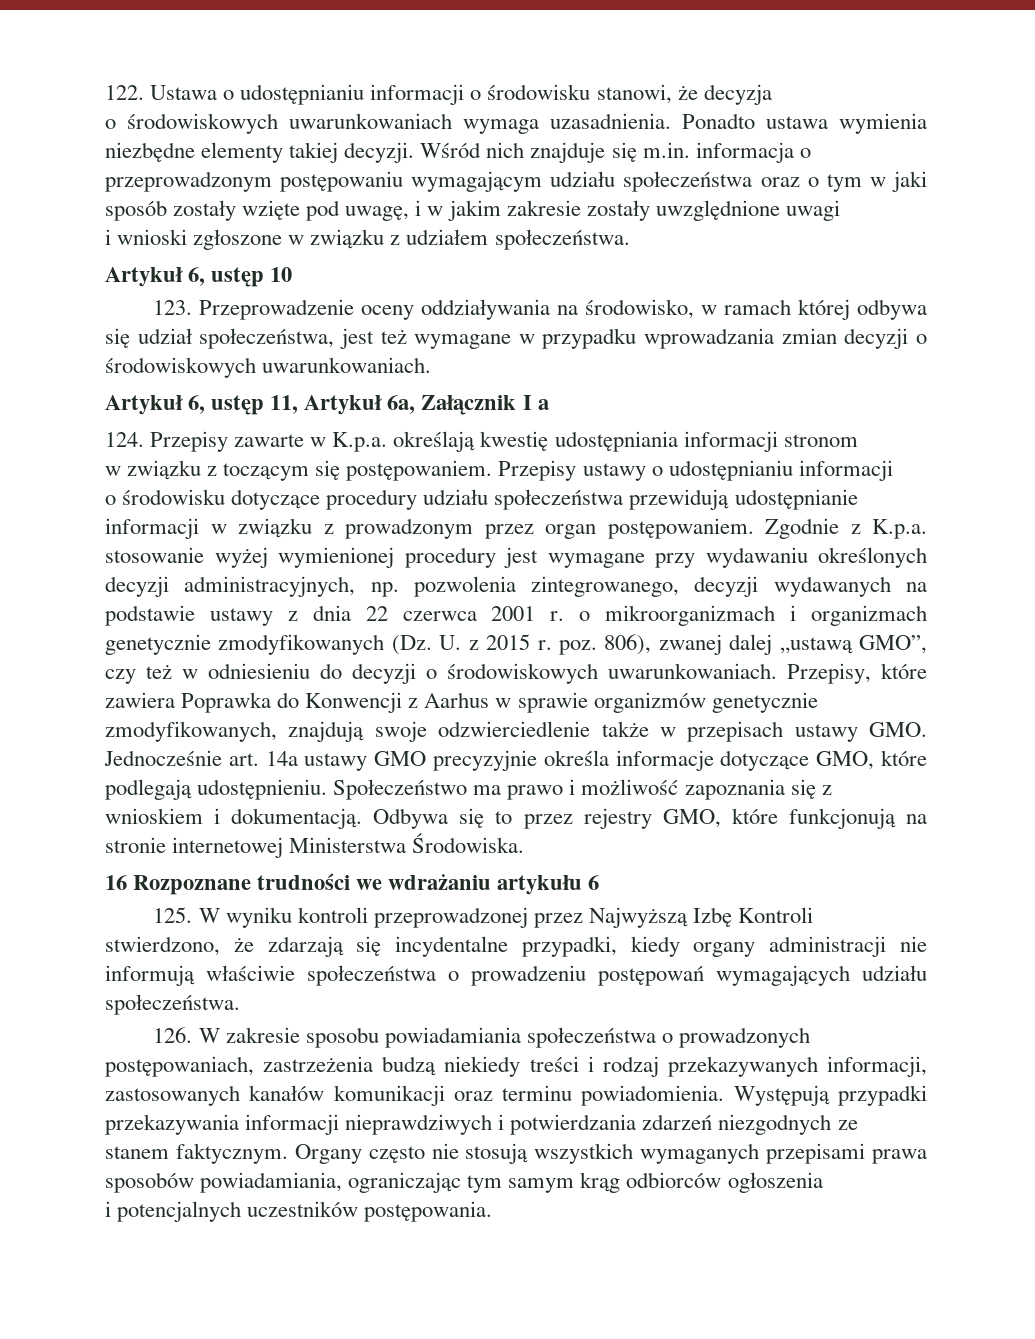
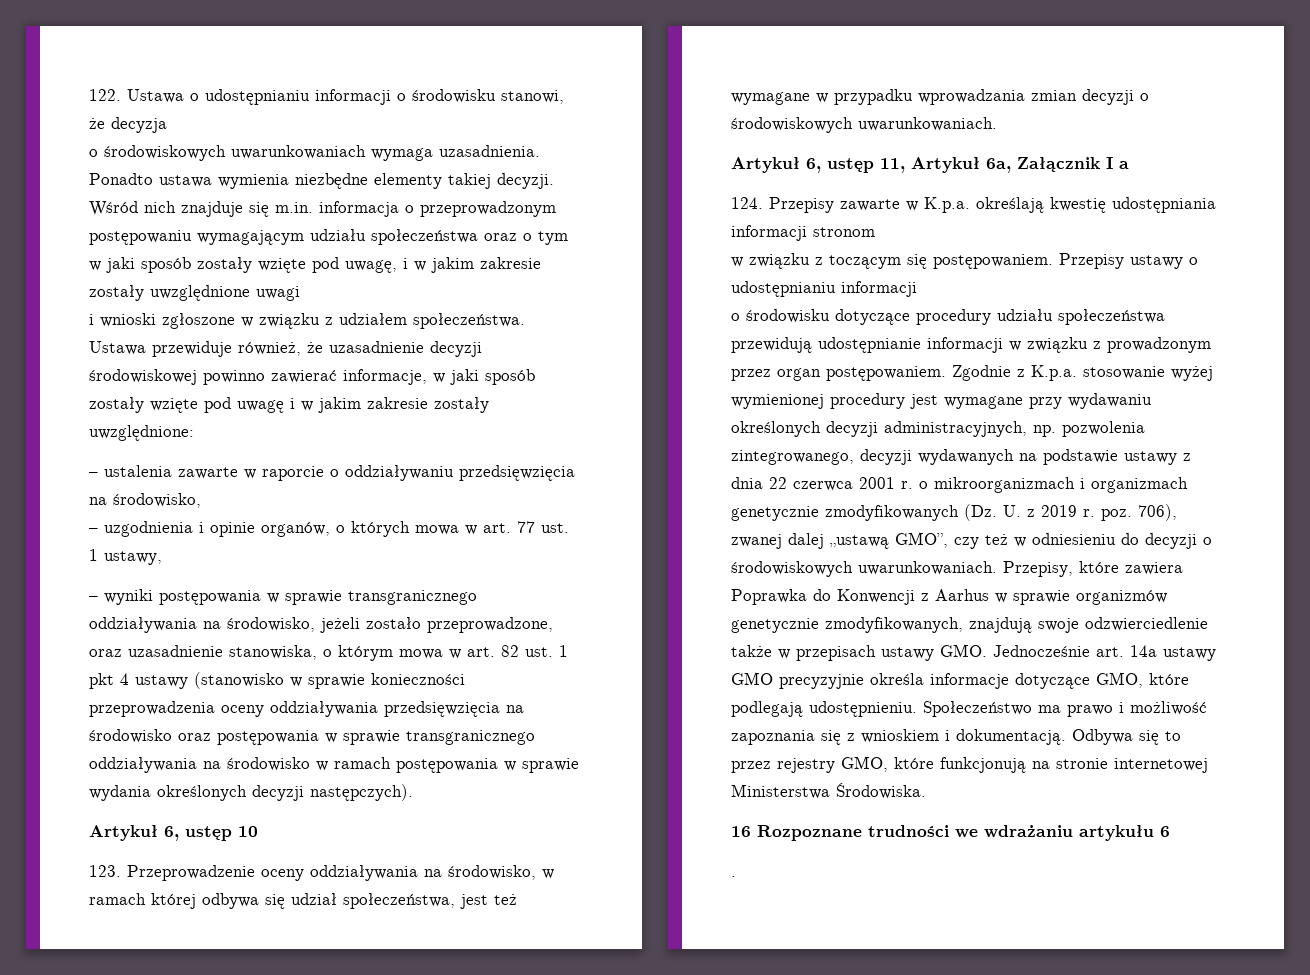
+ Ustawa przewiduje również, że uzasadnienie decyzji środowiskowej powinno zawierać informacje, w jaki sposób zostały wzięte pod uwagę i w jakim zakresie zostały uwzględnione:
+ – ustalenia zawarte w raporcie o oddziaływaniu przedsięwzięcia na środowisko,
+ – uzgodnienia i opinie organów, o których mowa w art. 77 ust. 1 ustawy,
+ – wyniki postępowania w sprawie transgranicznego oddziaływania na środowisko, jeżeli zostało przeprowadzone, oraz uzasadnienie stanowiska, o którym mowa w art. 82 ust. 1 pkt 4 ustawy (stanowisko w sprawie konieczności przeprowadzenia oceny oddziaływania przedsięwzięcia na środowisko oraz postępowania w sprawie transgranicznego oddziaływania na środowisko w ramach postępowania w sprawie wydania określonych decyzji następczych).
- Zgodnie z K.p.a. stosowanie wyżej wymienionej procedury jest wymagane przy wydawaniu określonych decyzji administracyjnych, np. pozwolenia zintegrowanego, decyzji wydawanych na podstawie ustawy z dnia 22 czerwca 2001 r. o mikroorganizmach i organizmach genetycznie zmodyfikowanych (Dz. U. z 2015 r. poz. 806), zwanej dalej „ustawą GMO”, czy też w odniesieniu do decyzji o środowiskowych uwarunkowaniach.
+ Zgodnie z K.p.a. stosowanie wyżej wymienionej procedury jest wymagane przy wydawaniu określonych decyzji administracyjnych, np. pozwolenia zintegrowanego, decyzji wydawanych na podstawie ustawy z dnia 22 czerwca 2001 r. o mikroorganizmach i organizmach genetycznie zmodyfikowanych (Dz. U. z 2019 r. poz. 706), zwanej dalej „ustawą GMO”, czy też w odniesieniu do decyzji o środowiskowych uwarunkowaniach.
- 125. W wyniku kontroli przeprowadzonej przez Najwyższą Izbę Kontroli stwierdzono, że zdarzają się incydentalne przypadki, kiedy organy administracji nie informują właściwie społeczeństwa o prowadzeniu postępowań wymagających udziału społeczeństwa.
- 126. W zakresie sposobu powiadamiania społeczeństwa o prowadzonych postępowaniach, zastrzeżenia budzą niekiedy treści i rodzaj przekazywanych informacji, zastosowanych kanałów komunikacji oraz terminu powiadomienia. Występują przypadki przekazywania informacji nieprawdziwych i potwierdzania zdarzeń niezgodnych ze stanem faktycznym. Organy często nie stosują wszystkich wymaganych przepisami prawa sposobów powiadamiania, ograniczając tym samym krąg odbiorców ogłoszenia
- i potencjalnych uczestników postępowania.
+ .

